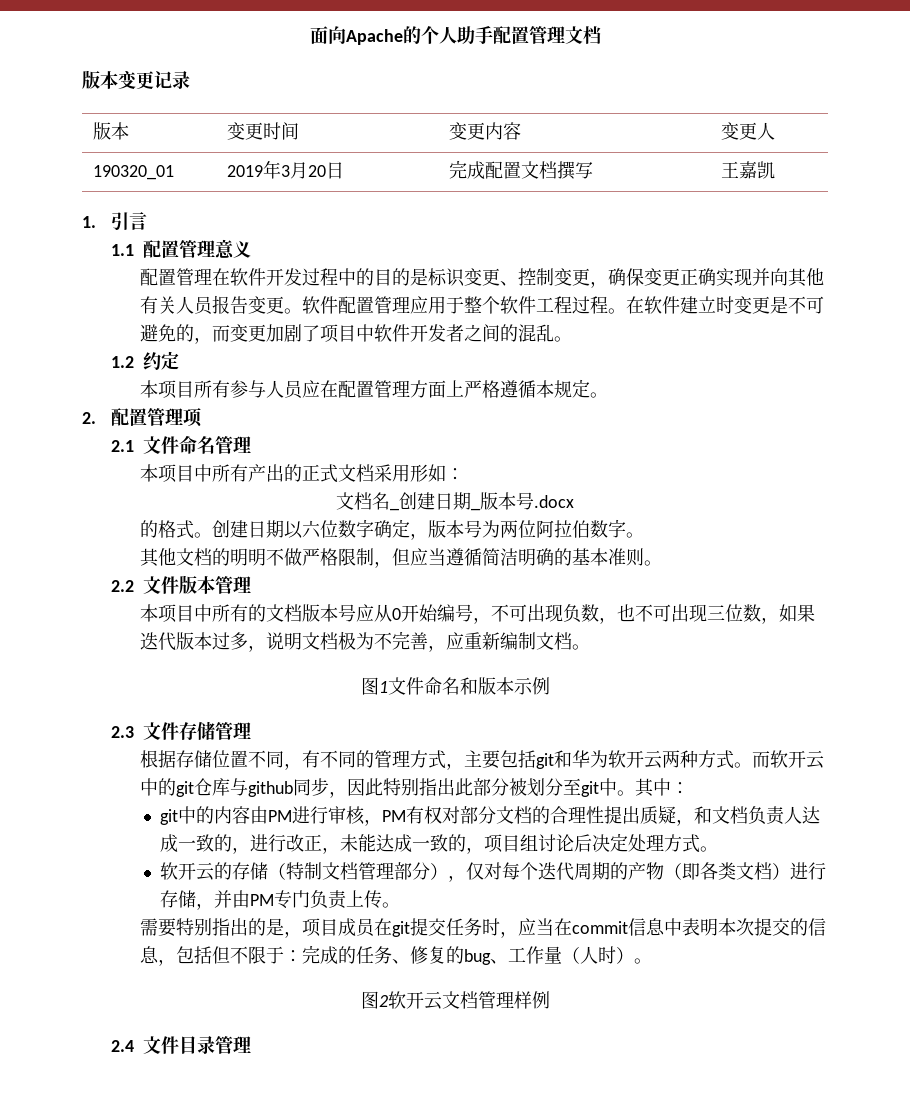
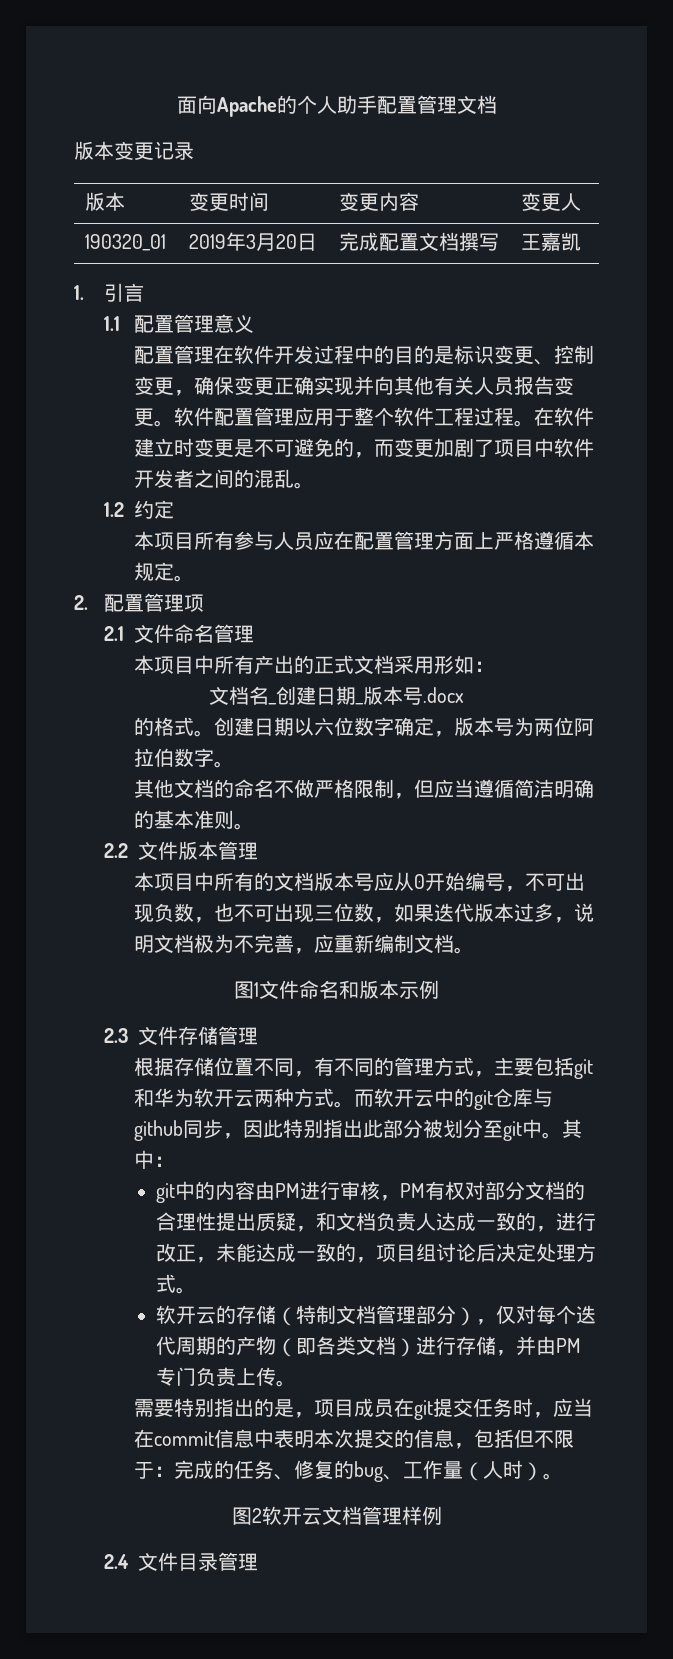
- 其他文档的明明不做严格限制，但应当遵循简洁明确的基本准则。
+ 其他文档的命名不做严格限制，但应当遵循简洁明确的基本准则。

